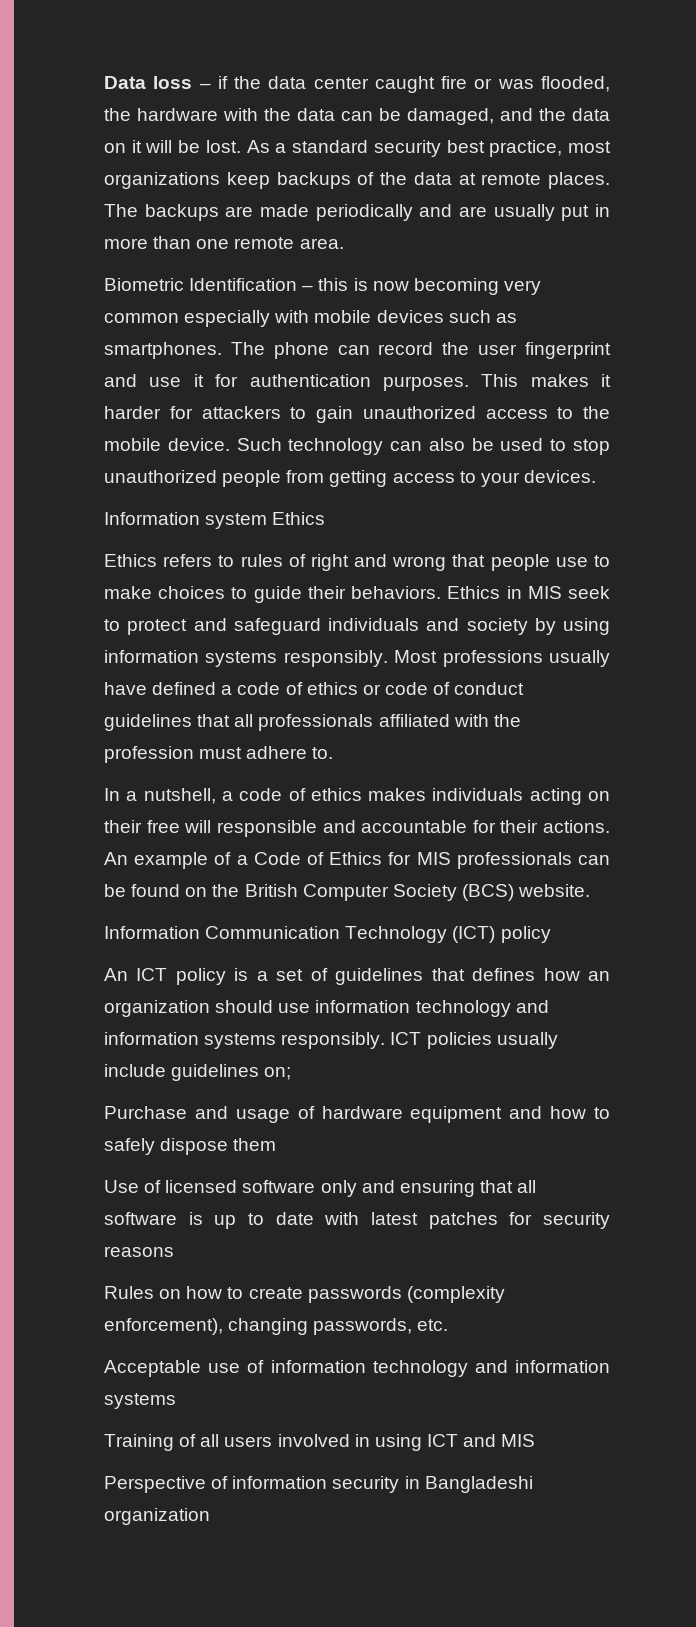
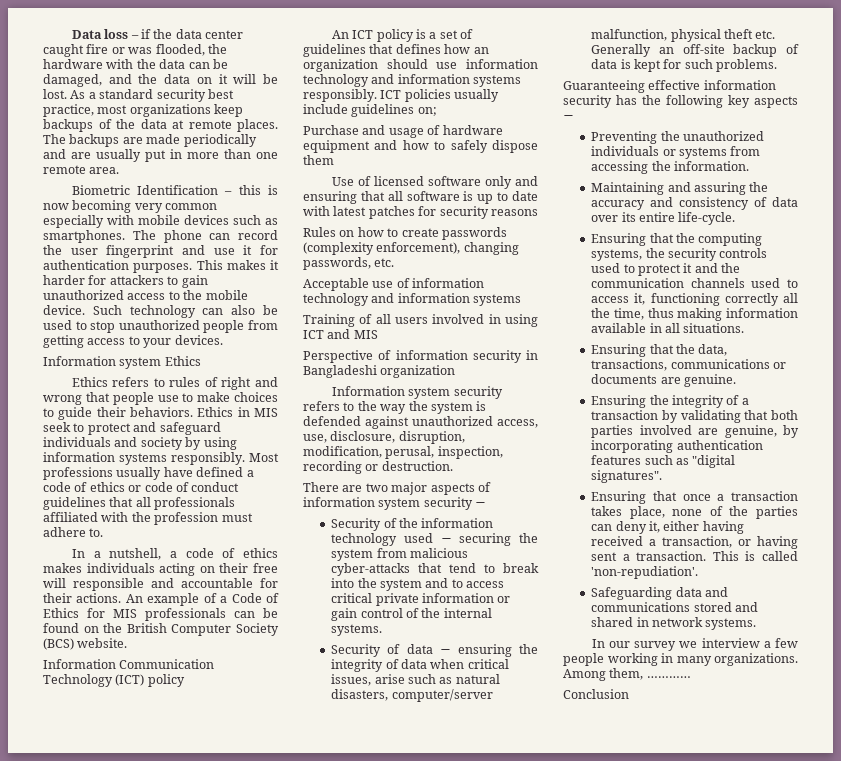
+ Information system security refers to the way the system is defended against unauthorized access, use, disclosure, disruption, modification, perusal, inspection, recording or destruction.
+ There are two major aspects of information system security −
+ Security of the information technology used − securing the system from malicious cyber-attacks that tend to break into the system and to access critical private information or gain control of the internal systems.
+ Security of data − ensuring the integrity of data when critical issues, arise such as natural disasters, computer/server malfunction, physical theft etc. Generally an off-site backup of data is kept for such problems.
+ Guaranteeing effective information security has the following key aspects −
+ Preventing the unauthorized individuals or systems from accessing the information.
+ Maintaining and assuring the accuracy and consistency of data over its entire life-cycle.
+ Ensuring that the computing systems, the security controls used to protect it and the communication channels used to access it, functioning correctly all the time, thus making information available in all situations.
+ Ensuring that the data, transactions, communications or documents are genuine.
+ Ensuring the integrity of a transaction by validating that both parties involved are genuine, by incorporating authentication features such as "digital signatures".
+ Ensuring that once a transaction takes place, none of the parties can deny it, either having received a transaction, or having sent a transaction. This is called 'non-repudiation'.
+ Safeguarding data and communications stored and shared in network systems.
+ In our survey we interview a few people working in many organizations. Among them, …………
+ Conclusion

